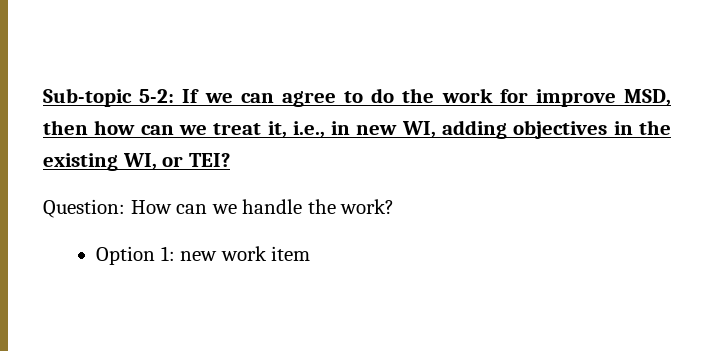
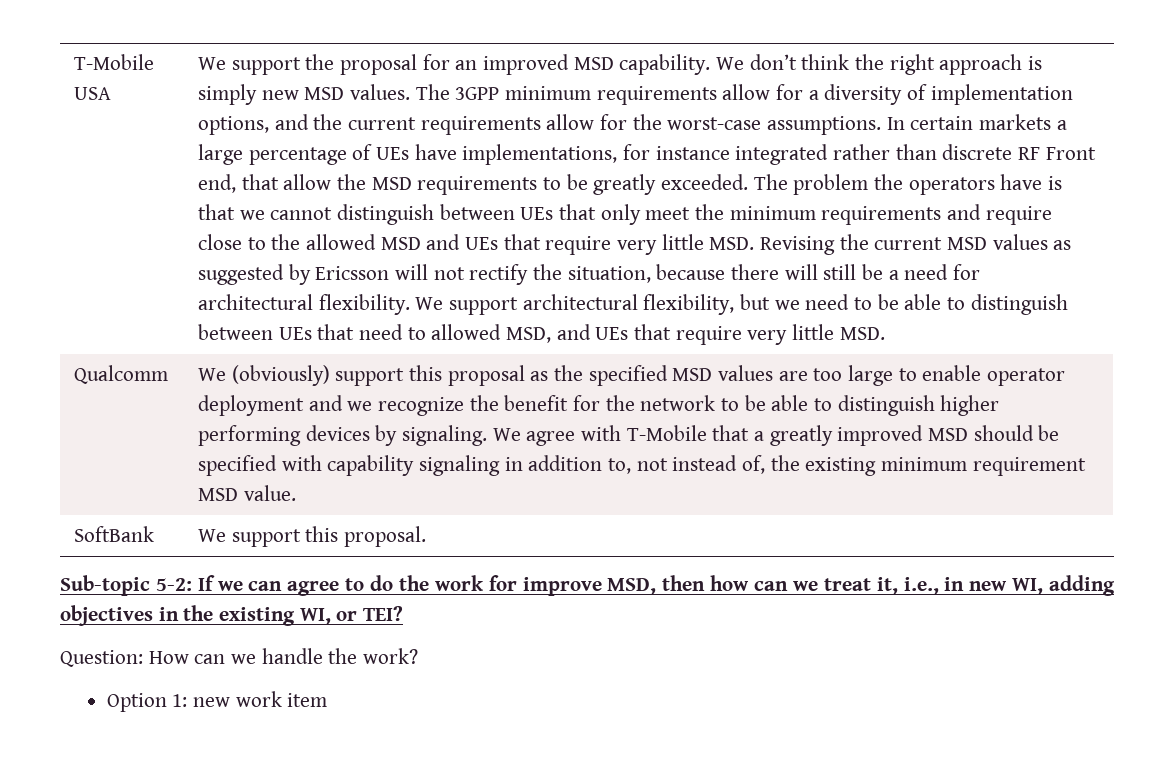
+ T-Mobile USA | We support the proposal for an improved MSD capability. We don’t think the right approach is simply new MSD values. The 3GPP minimum requirements allow for a diversity of implementation options, and the current requirements allow for the worst-case assumptions. In certain markets a large percentage of UEs have implementations, for instance integrated rather than discrete RF Front end, that allow the MSD requirements to be greatly exceeded. The problem the operators have is that we cannot distinguish between UEs that only meet the minimum requirements and require close to the allowed MSD and UEs that require very little MSD. Revising the current MSD values as suggested by Ericsson will not rectify the situation, because there will still be a need for architectural flexibility. We support architectural flexibility, but we need to be able to distinguish between UEs that need to allowed MSD, and UEs that require very little MSD.
+ Qualcomm | We (obviously) support this proposal as the specified MSD values are too large to enable operator deployment and we recognize the benefit for the network to be able to distinguish higher performing devices by signaling. We agree with T-Mobile that a greatly improved MSD should be specified with capability signaling in addition to, not instead of, the existing minimum requirement MSD value.
+ SoftBank | We support this proposal.

